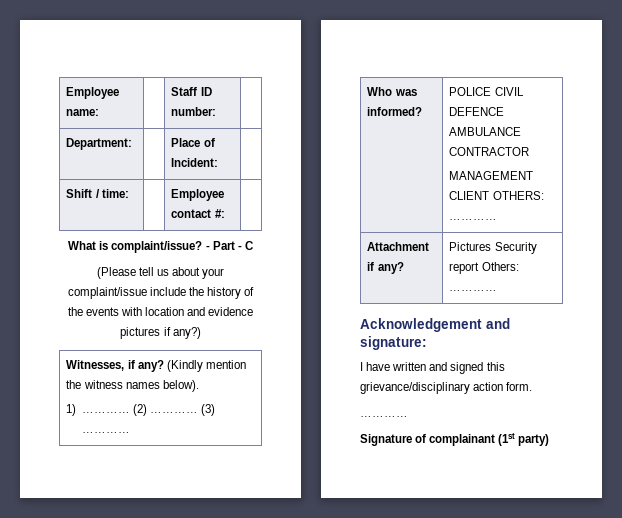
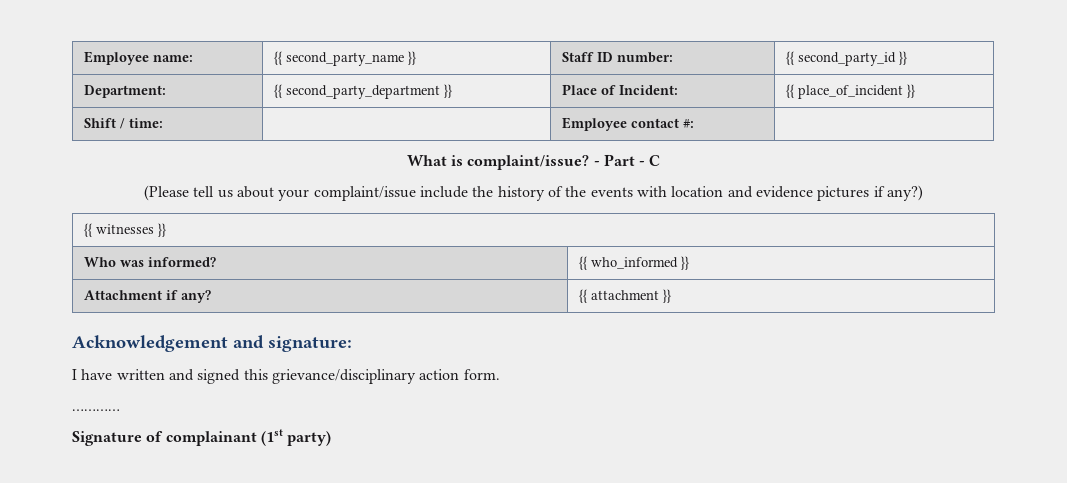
- Employee name: | | Staff ID number: |
- Department: | | Place of Incident: |
+ Employee name: | {{ second_party_name }} | Staff ID number: | {{ second_party_id }}
+ Department: | {{ second_party_department }} | Place of Incident: | {{ place_of_incident }}
- Witnesses, if any? (Kindly mention the witness names below).
- 1) ………… (2) ………… (3) …………
- Who was informed? | POLICE CIVIL DEFENCE AMBULANCE CONTRACTOR
- MANAGEMENT CLIENT OTHERS: …………
- Attachment if any? | Pictures Security report Others: …………
+ {{ witnesses }}
+ Who was informed? | {{ who_informed }}
+ Attachment if any? | {{ attachment }}

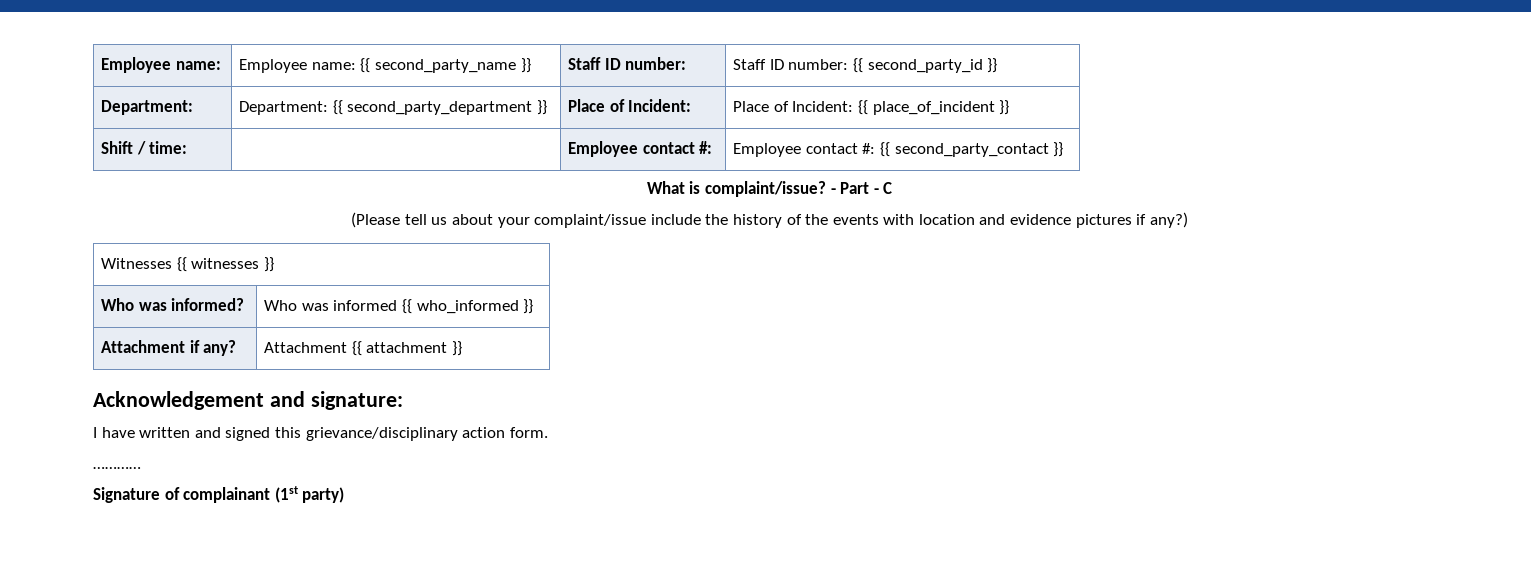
- Employee name: | {{ second_party_name }} | Staff ID number: | {{ second_party_id }}
+ Employee name: | Employee name: {{ second_party_name }} | Staff ID number: | Staff ID number: {{ second_party_id }}
- Department: | {{ second_party_department }} | Place of Incident: | {{ place_of_incident }}
+ Department: | Department: {{ second_party_department }} | Place of Incident: | Place of Incident: {{ place_of_incident }}
- Shift / time: | | Employee contact #: |
+ Shift / time: | | Employee contact #: | Employee contact #: {{ second_party_contact }}
- {{ witnesses }}
+ Witnesses {{ witnesses }}
- Who was informed? | {{ who_informed }}
+ Who was informed? | Who was informed {{ who_informed }}
- Attachment if any? | {{ attachment }}
+ Attachment if any? | Attachment {{ attachment }}

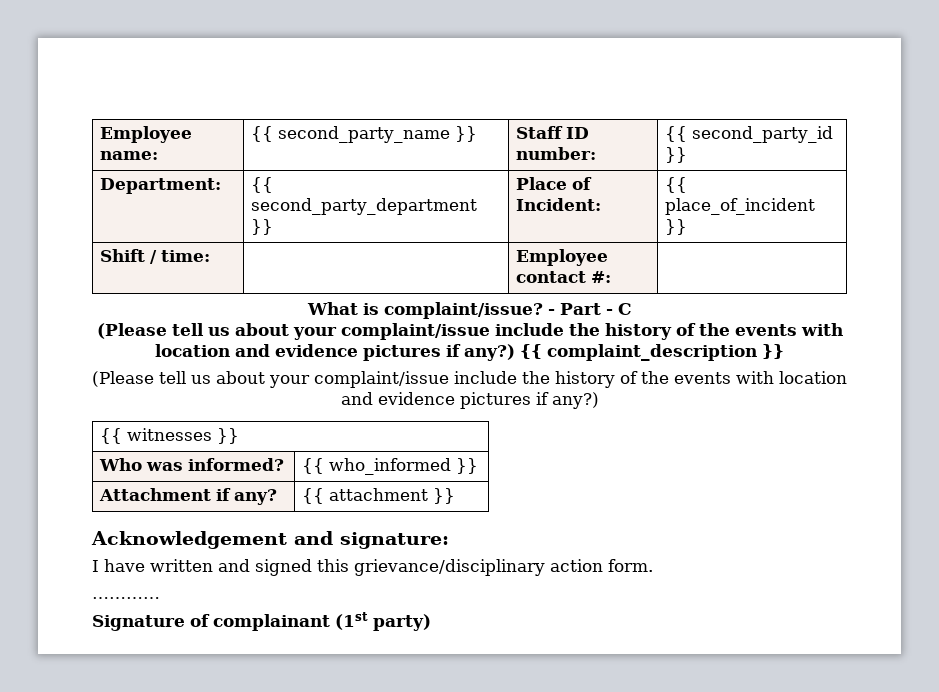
- Employee name: | Employee name: {{ second_party_name }} | Staff ID number: | Staff ID number: {{ second_party_id }}
+ Employee name: | {{ second_party_name }} | Staff ID number: | {{ second_party_id }}
- Department: | Department: {{ second_party_department }} | Place of Incident: | Place of Incident: {{ place_of_incident }}
+ Department: | {{ second_party_department }} | Place of Incident: | {{ place_of_incident }}
- Shift / time: | | Employee contact #: | Employee contact #: {{ second_party_contact }}
+ Shift / time: | | Employee contact #: |
+ (Please tell us about your complaint/issue include the history of the events with location and evidence pictures if any?) {{ complaint_description }}
- Witnesses {{ witnesses }}
+ {{ witnesses }}
- Who was informed? | Who was informed {{ who_informed }}
+ Who was informed? | {{ who_informed }}
- Attachment if any? | Attachment {{ attachment }}
+ Attachment if any? | {{ attachment }}

